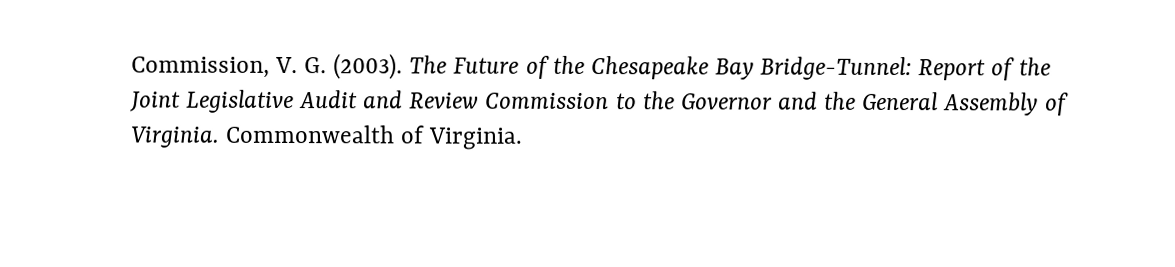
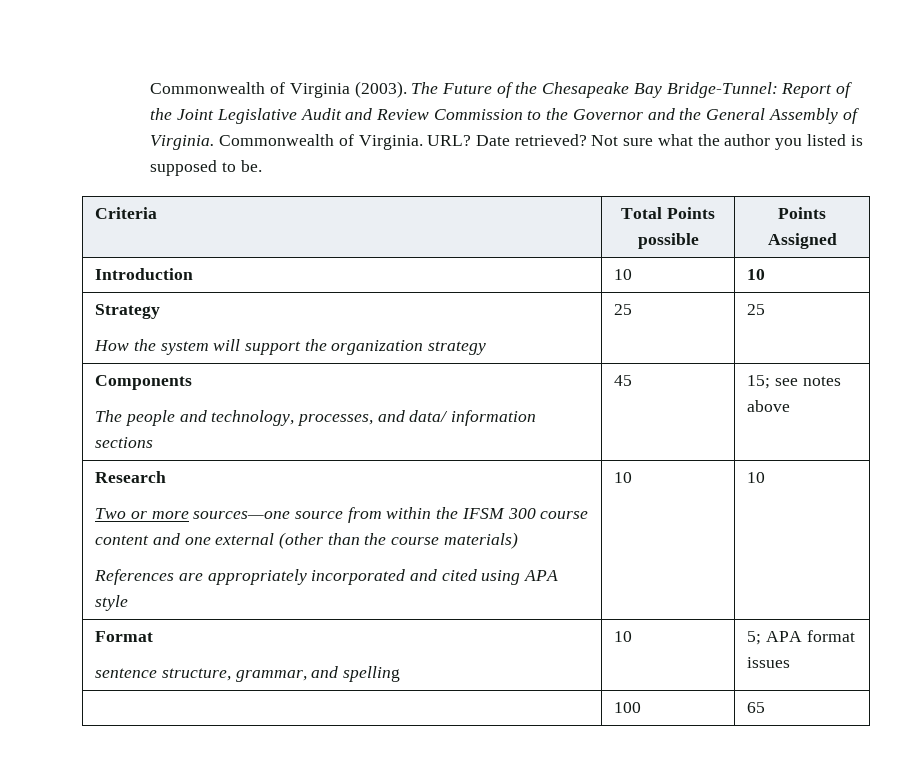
- Commission, V. G. (2003).
+ Commonwealth of Virginia (2003).
+ URL? Date retrieved? Not sure what the author you listed is supposed to be.
+ Criteria | Total Points possible | Points Assigned
+ Introduction | 10 | 10
+ Strategy
+ How the system will support the organization strategy | 25 | 25
+ Components
+ The people and technology, processes, and data/ information sections | 45 | 15; see notes above
+ Research
+ Two or more sources—one source from within the IFSM 300 course content and one external (other than the course materials)
+ References are appropriately incorporated and cited using APA style | 10 | 10
+ Format
+ sentence structure, grammar, and spelling | 10 | 5; APA format issues
+ | 100 | 65

